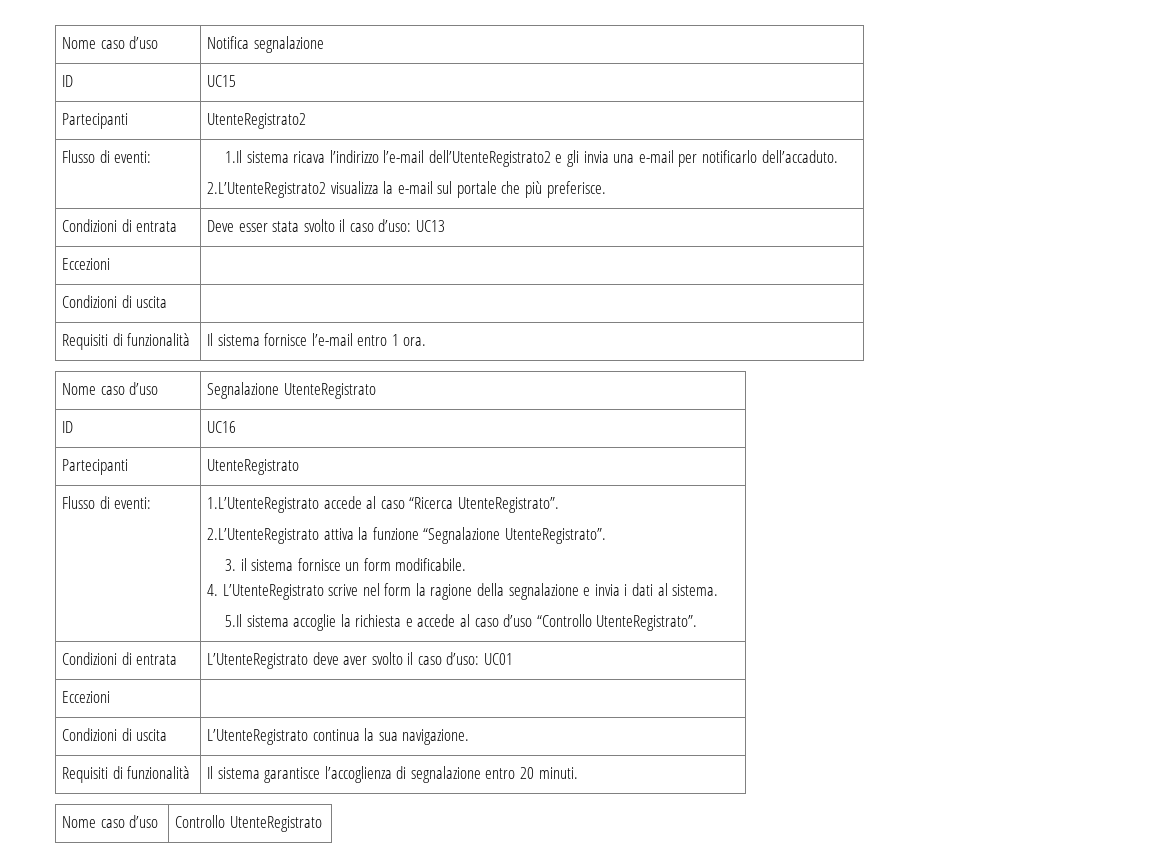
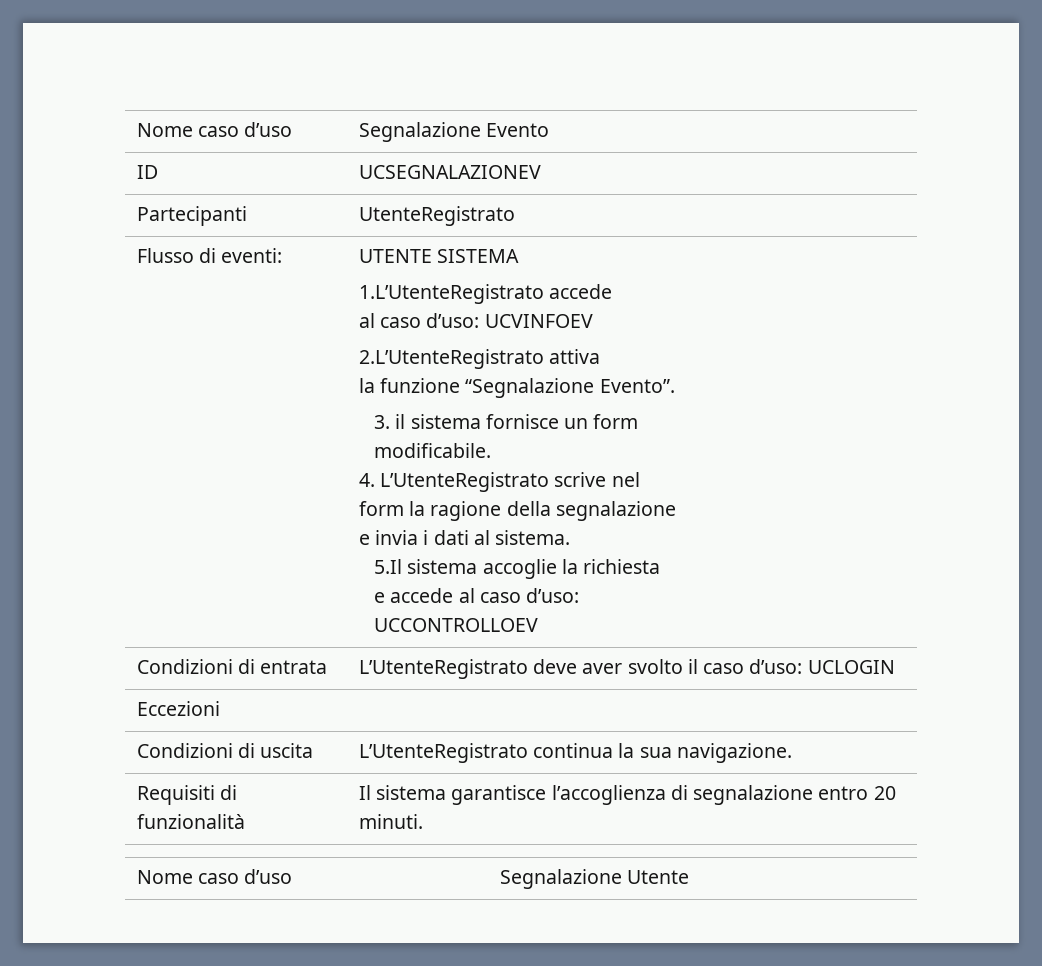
- Nome caso d’uso | Notifica segnalazione
- ID | UC15
- Partecipanti | UtenteRegistrato2
- Flusso di eventi: | 1.Il sistema ricava l’indirizzo l’e-mail dell’UtenteRegistrato2 e gli invia una e-mail per notificarlo dell’accaduto.
- 2.L’UtenteRegistrato2 visualizza la e-mail sul portale che più preferisce.
- Condizioni di entrata | Deve esser stata svolto il caso d’uso: UC13
- Eccezioni |
- Condizioni di uscita |
- Requisiti di funzionalità | Il sistema fornisce l’e-mail entro 1 ora.
- Nome caso d’uso | Segnalazione UtenteRegistrato
- ID | UC16
+ Nome caso d’uso | Segnalazione Evento
+ ID | UCSEGNALAZIONEV
+ UTENTE SISTEMA
- 1.L’UtenteRegistrato accede al caso “Ricerca UtenteRegistrato”.
+ 1.L’UtenteRegistrato accede
+ al caso d’uso: UCVINFOEV
- 2.L’UtenteRegistrato attiva la funzione “Segnalazione UtenteRegistrato”.
+ 2.L’UtenteRegistrato attiva
+ la funzione “Segnalazione Evento”.
- 3. il sistema fornisce un form modificabile.
+ 3. il sistema fornisce un form
+ modificabile.
- 4. L’UtenteRegistrato scrive nel form la ragione della segnalazione e invia i dati al sistema.
+ 4. L’UtenteRegistrato scrive nel
+ form la ragione della segnalazione
+ e invia i dati al sistema.
- 5.Il sistema accoglie la richiesta e accede al caso d’uso “Controllo UtenteRegistrato”.
+ 5.Il sistema accoglie la richiesta
+ e accede al caso d’uso:
+ UCCONTROLLOEV
- Condizioni di entrata | L’UtenteRegistrato deve aver svolto il caso d’uso: UC01
+ Condizioni di entrata | L’UtenteRegistrato deve aver svolto il caso d’uso: UCLOGIN
- Nome caso d’uso | Controllo UtenteRegistrato
+ Nome caso d’uso | Segnalazione Utente

